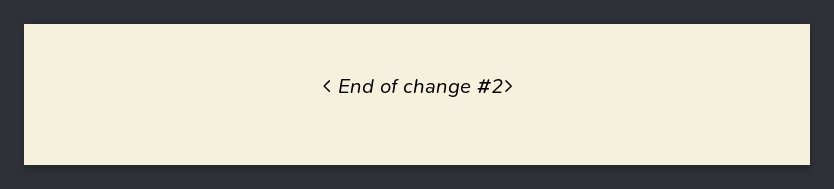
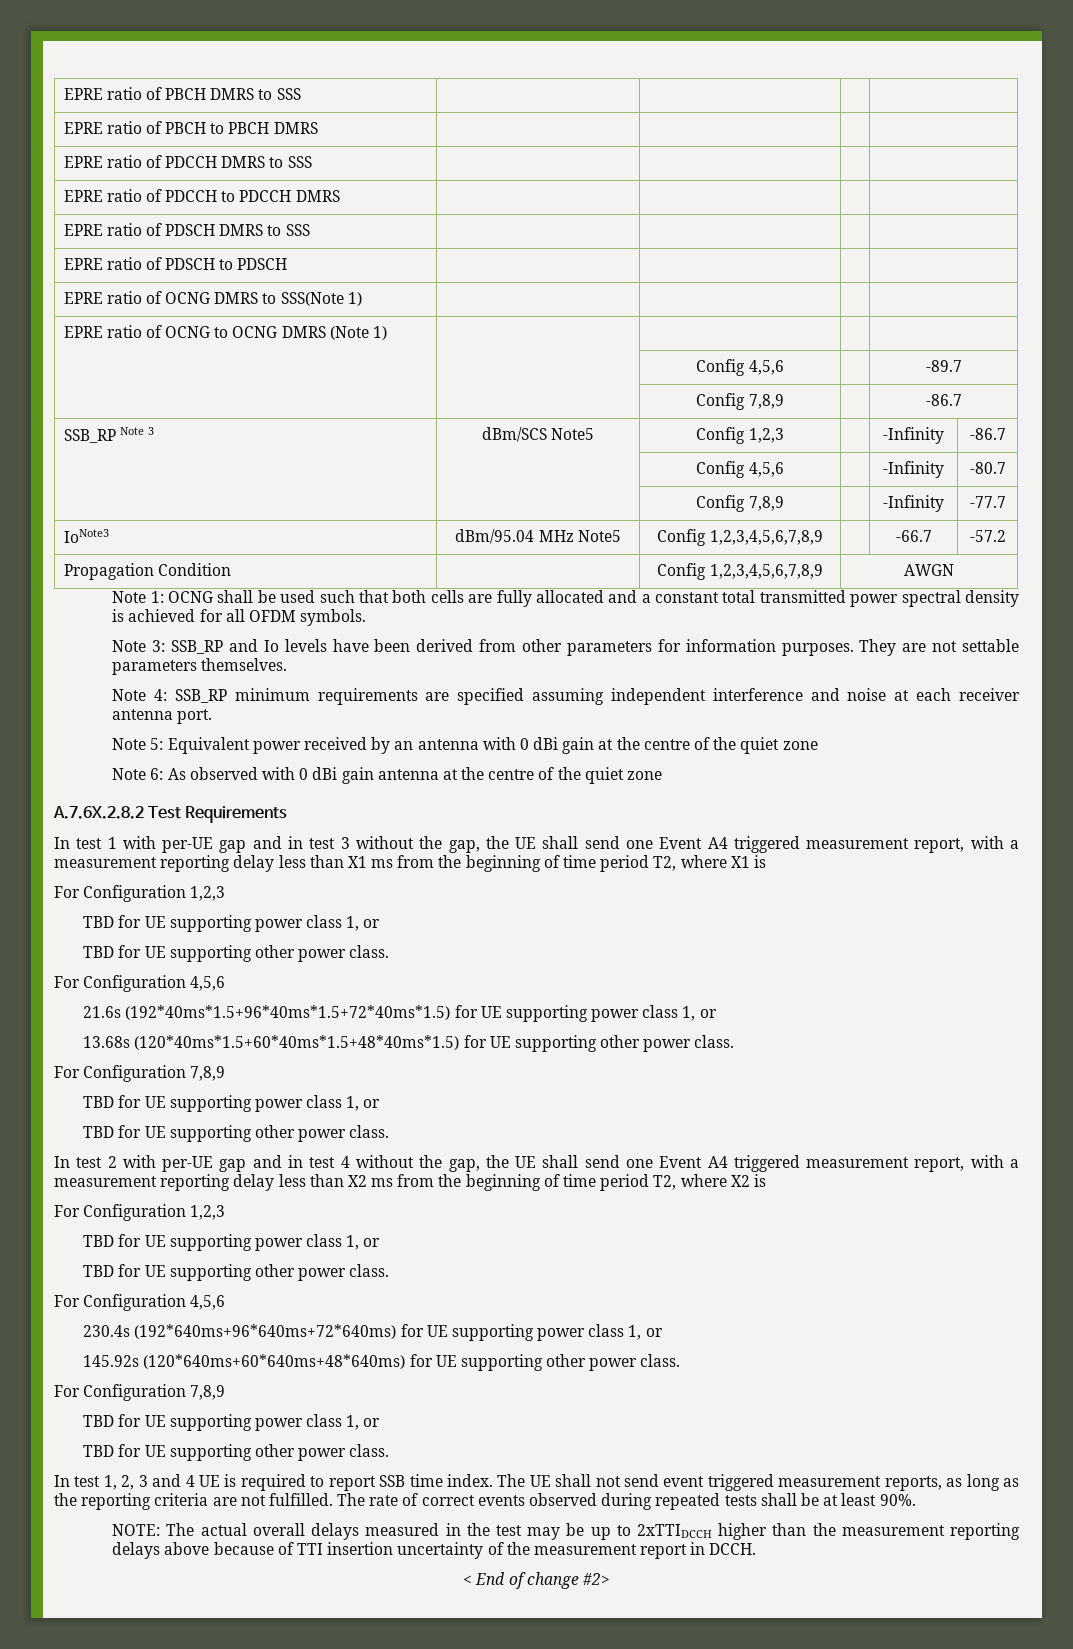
+ EPRE ratio of PBCH DMRS to SSS | | | |
+ EPRE ratio of PBCH to PBCH DMRS | | | |
+ EPRE ratio of PDCCH DMRS to SSS | | | |
+ EPRE ratio of PDCCH to PDCCH DMRS | | | |
+ EPRE ratio of PDSCH DMRS to SSS | | | |
+ EPRE ratio of PDSCH to PDSCH | | | |
+ EPRE ratio of OCNG DMRS to SSS(Note 1) | | | |
+ EPRE ratio of OCNG to OCNG DMRS (Note 1) | | | |
+ | | Config 4,5,6 | | -89.7
+ | | Config 7,8,9 | | -86.7
+ SSB_RP Note 3 | dBm/SCS Note5 | Config 1,2,3 | | -Infinity | -86.7
+ | | Config 4,5,6 | | -Infinity | -80.7
+ | | Config 7,8,9 | | -Infinity | -77.7
+ IoNote3 | dBm/95.04 MHz Note5 | Config 1,2,3,4,5,6,7,8,9 | | -66.7 | -57.2
+ Propagation Condition | | Config 1,2,3,4,5,6,7,8,9 | AWGN
+ Note 1: OCNG shall be used such that both cells are fully allocated and a constant total transmitted power spectral density is achieved for all OFDM symbols.
+ Note 3: SSB_RP and Io levels have been derived from other parameters for information purposes. They are not settable parameters themselves.
+ Note 4: SSB_RP minimum requirements are specified assuming independent interference and noise at each receiver antenna port.
+ Note 5: Equivalent power received by an antenna with 0 dBi gain at the centre of the quiet zone
+ Note 6: As observed with 0 dBi gain antenna at the centre of the quiet zone
+ A.7.6X.2.8.2 Test Requirements
+ In test 1 with per-UE gap and in test 3 without the gap, the UE shall send one Event A4 triggered measurement report, with a measurement reporting delay less than X1 ms from the beginning of time period T2, where X1 is
+ For Configuration 1,2,3
+ TBD for UE supporting power class 1, or
+ TBD for UE supporting other power class.
+ For Configuration 4,5,6
+ 21.6s (192*40ms*1.5+96*40ms*1.5+72*40ms*1.5) for UE supporting power class 1, or
+ 13.68s (120*40ms*1.5+60*40ms*1.5+48*40ms*1.5) for UE supporting other power class.
+ For Configuration 7,8,9
+ TBD for UE supporting power class 1, or
+ TBD for UE supporting other power class.
+ In test 2 with per-UE gap and in test 4 without the gap, the UE shall send one Event A4 triggered measurement report, with a measurement reporting delay less than X2 ms from the beginning of time period T2, where X2 is
+ For Configuration 1,2,3
+ TBD for UE supporting power class 1, or
+ TBD for UE supporting other power class.
+ For Configuration 4,5,6
+ 230.4s (192*640ms+96*640ms+72*640ms) for UE supporting power class 1, or
+ 145.92s (120*640ms+60*640ms+48*640ms) for UE supporting other power class.
+ For Configuration 7,8,9
+ TBD for UE supporting power class 1, or
+ TBD for UE supporting other power class.
+ In test 1, 2, 3 and 4 UE is required to report SSB time index. The UE shall not send event triggered measurement reports, as long as the reporting criteria are not fulfilled. The rate of correct events observed during repeated tests shall be at least 90%.
+ NOTE: The actual overall delays measured in the test may be up to 2xTTIDCCH higher than the measurement reporting delays above because of TTI insertion uncertainty of the measurement report in DCCH.

